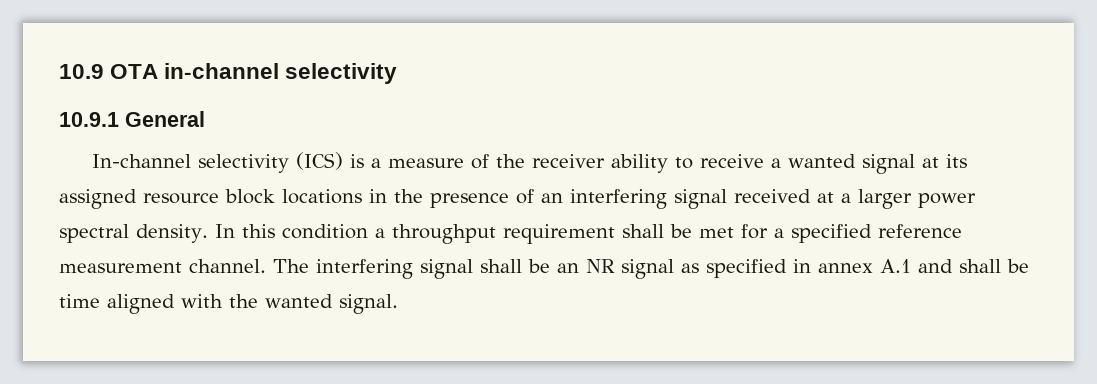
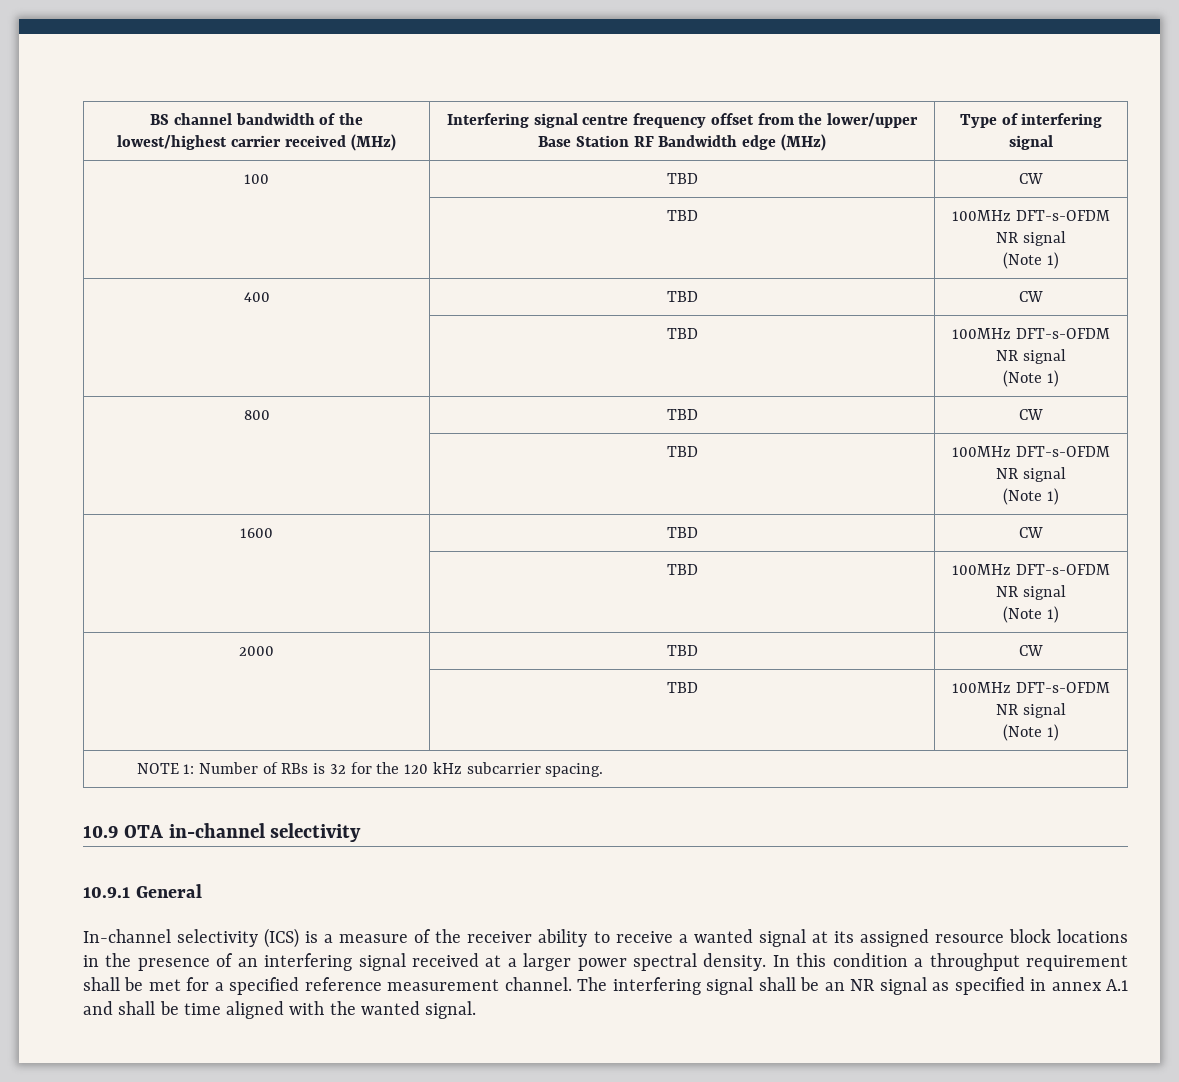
+ BS channel bandwidth of the lowest/highest carrier received (MHz) | Interfering signal centre frequency offset from the lower/upper Base Station RF Bandwidth edge (MHz) | Type of interfering signal
+ 100 | TBD | CW
+ | TBD | 100MHz DFT-s-OFDM NR signal
+ (Note 1)
+ 400 | TBD | CW
+ | TBD | 100MHz DFT-s-OFDM NR signal
+ (Note 1)
+ 800 | TBD | CW
+ | TBD | 100MHz DFT-s-OFDM NR signal
+ (Note 1)
+ 1600 | TBD | CW
+ | TBD | 100MHz DFT-s-OFDM NR signal
+ (Note 1)
+ 2000 | TBD | CW
+ | TBD | 100MHz DFT-s-OFDM NR signal
+ (Note 1)
+ NOTE 1: Number of RBs is 32 for the 120 kHz subcarrier spacing.

